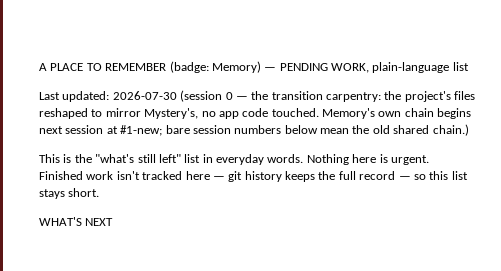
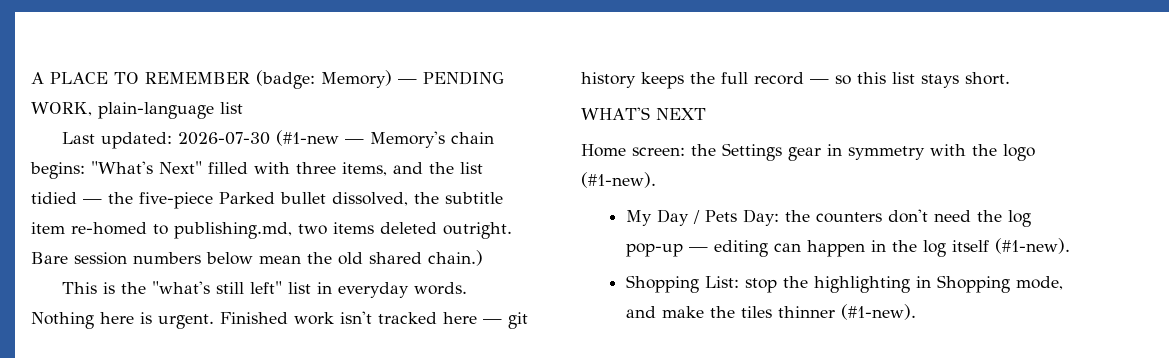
- Last updated: 2026-07-30 (session 0 — the transition carpentry: the project's files reshaped to mirror Mystery's, no app code touched. Memory's own chain begins next session at #1-new; bare session numbers below mean the old shared chain.)
+ Last updated: 2026-07-30 (#1-new — Memory's chain begins: "What's Next" filled with three items, and the list tidied — the five-piece Parked bullet dissolved, the subtitle item re-homed to publishing.md, two items deleted outright. Bare session numbers below mean the old shared chain.)
+ Home screen: the Settings gear in symmetry with the logo (#1-new).
+ My Day / Pets Day: the counters don't need the log pop-up — editing can happen in the log itself (#1-new).
+ Shopping List: stop the highlighting in Shopping mode, and make the tiles thinner (#1-new).

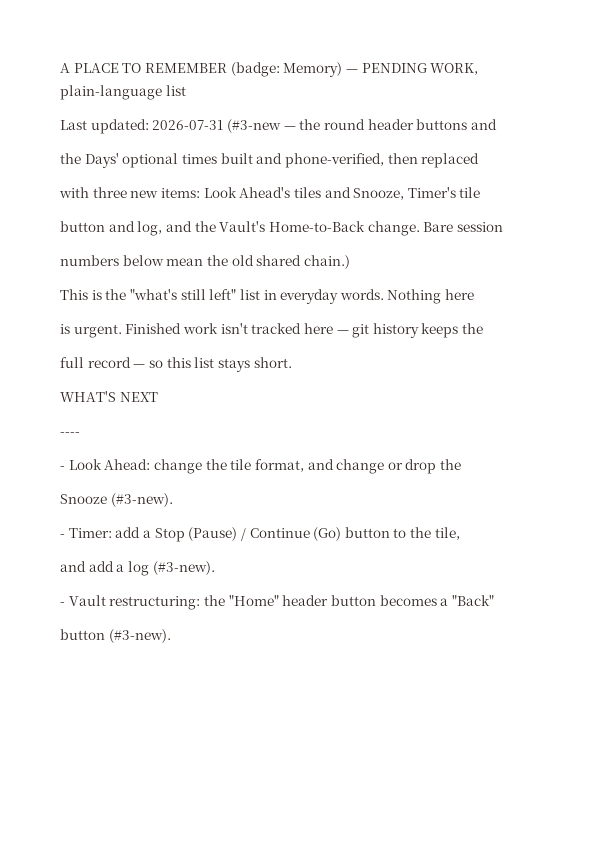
- Last updated: 2026-07-30 (#1-new — Memory's chain begins: "What's Next" filled with three items, and the list tidied — the five-piece Parked bullet dissolved, the subtitle item re-homed to publishing.md, two items deleted outright.
+ Last updated: 2026-07-31 (#3-new — the round header buttons and
+ the Days' optional times built and phone-verified, then replaced
+ with three new items: Look Ahead's tiles and Snooze, Timer's tile
+ button and log, and the Vault's Home-to-Back change.
- Bare session numbers below mean the old shared chain.)
+ Bare session
+ numbers below mean the old shared chain.)
- Nothing here is urgent.
+ Nothing here
+ is urgent.
- Finished work isn't tracked here — git history keeps the full record — so this list stays short.
+ Finished work isn't tracked here — git history keeps the
+ full record — so this list stays short.
- Home screen: the Settings gear in symmetry with the logo (#1-new).
- My Day / Pets Day: the counters don't need the log pop-up — editing can happen in the log itself (#1-new).
- Shopping List: stop the highlighting in Shopping mode, and make the tiles thinner (#1-new).
+ ----
+ - Look Ahead: change the tile format, and change or drop the
+ Snooze (#3-new).
+ - Timer: add a Stop (Pause) / Continue (Go) button to the tile,
+ and add a log (#3-new).
+ - Vault restructuring: the "Home" header button becomes a "Back"
+ button (#3-new).

